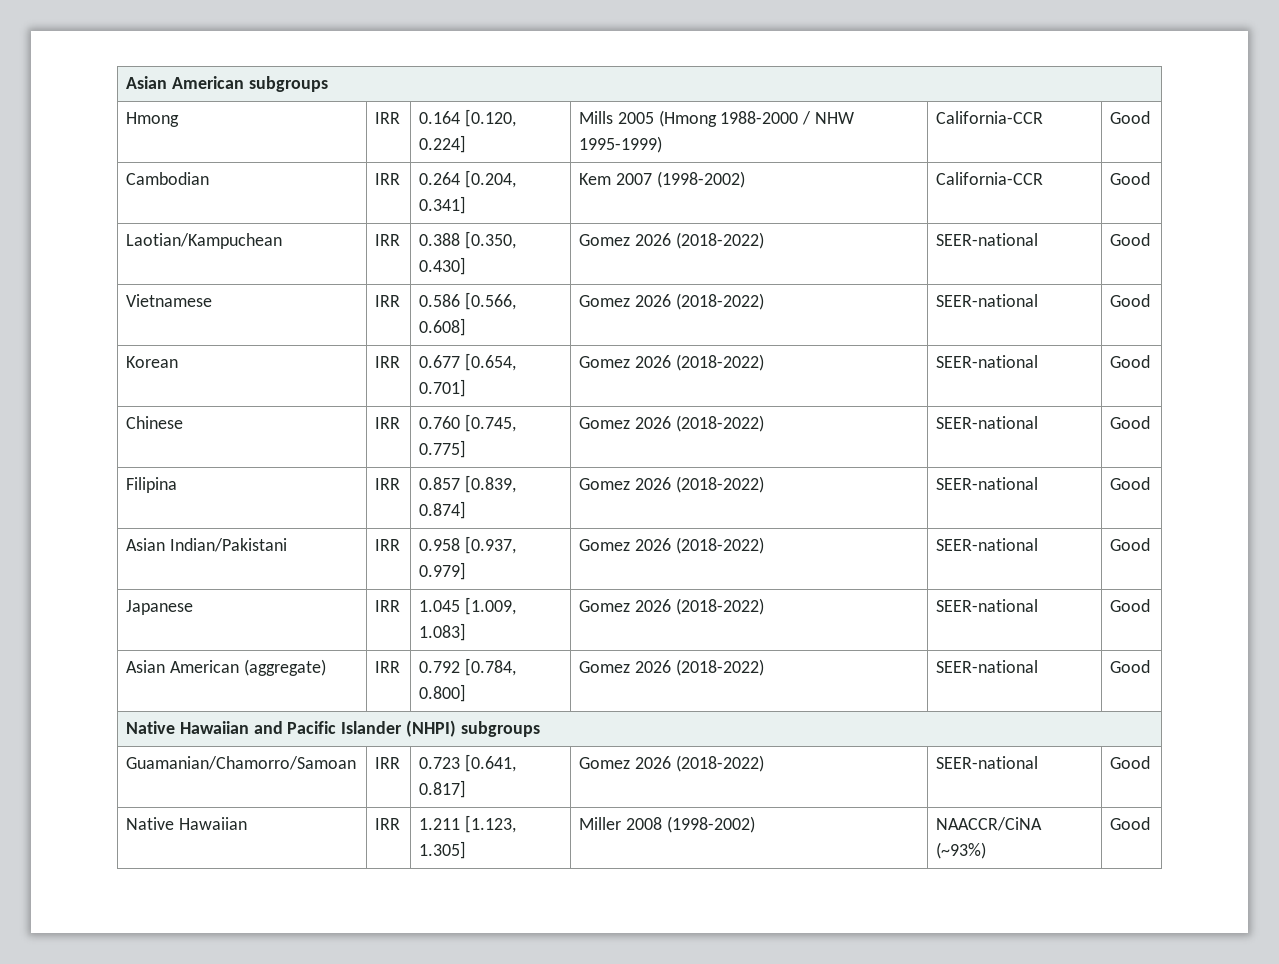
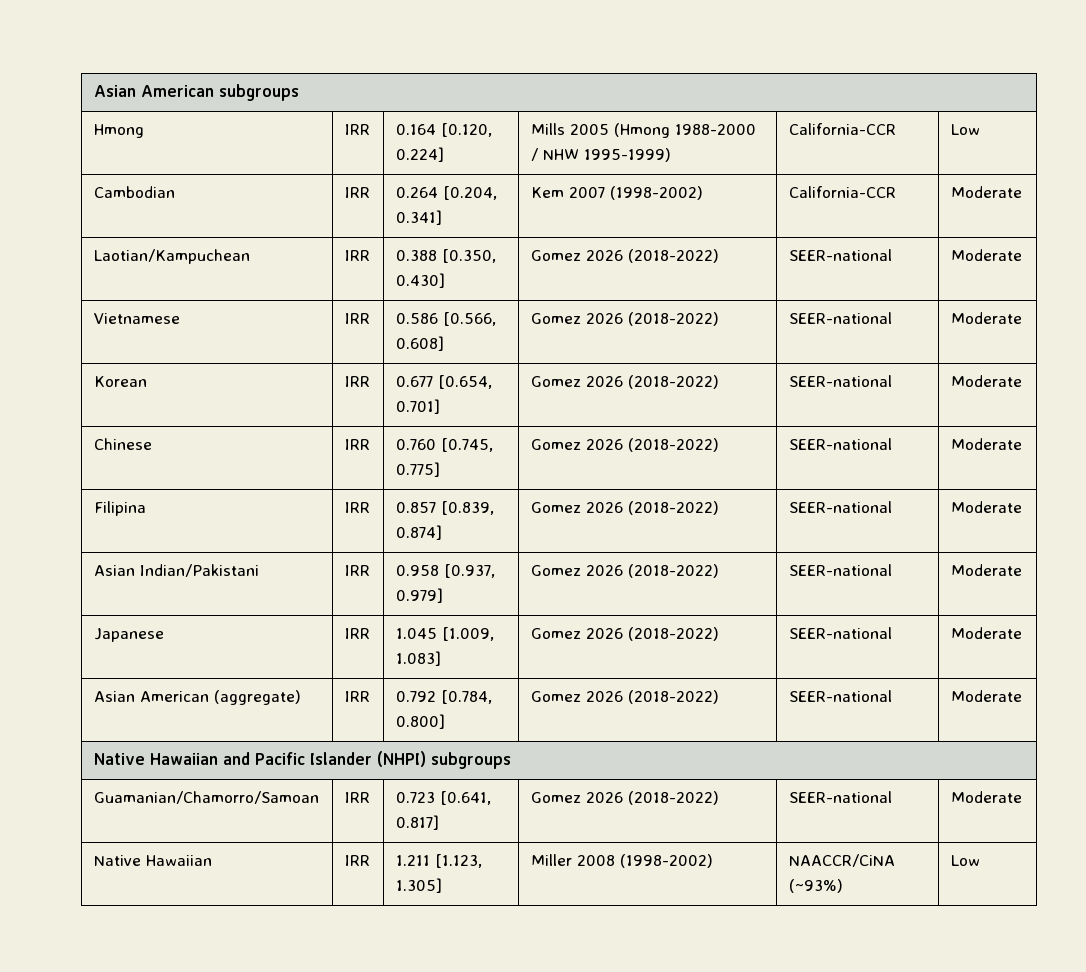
- Hmong | IRR | 0.164 [0.120, 0.224] | Mills 2005 (Hmong 1988-2000 / NHW 1995-1999) | California-CCR | Good
+ Hmong | IRR | 0.164 [0.120, 0.224] | Mills 2005 (Hmong 1988-2000 / NHW 1995-1999) | California-CCR | Low
- Cambodian | IRR | 0.264 [0.204, 0.341] | Kem 2007 (1998-2002) | California-CCR | Good
+ Cambodian | IRR | 0.264 [0.204, 0.341] | Kem 2007 (1998-2002) | California-CCR | Moderate
- Laotian/Kampuchean | IRR | 0.388 [0.350, 0.430] | Gomez 2026 (2018-2022) | SEER-national | Good
+ Laotian/Kampuchean | IRR | 0.388 [0.350, 0.430] | Gomez 2026 (2018-2022) | SEER-national | Moderate
- Vietnamese | IRR | 0.586 [0.566, 0.608] | Gomez 2026 (2018-2022) | SEER-national | Good
+ Vietnamese | IRR | 0.586 [0.566, 0.608] | Gomez 2026 (2018-2022) | SEER-national | Moderate
- Korean | IRR | 0.677 [0.654, 0.701] | Gomez 2026 (2018-2022) | SEER-national | Good
+ Korean | IRR | 0.677 [0.654, 0.701] | Gomez 2026 (2018-2022) | SEER-national | Moderate
- Chinese | IRR | 0.760 [0.745, 0.775] | Gomez 2026 (2018-2022) | SEER-national | Good
+ Chinese | IRR | 0.760 [0.745, 0.775] | Gomez 2026 (2018-2022) | SEER-national | Moderate
- Filipina | IRR | 0.857 [0.839, 0.874] | Gomez 2026 (2018-2022) | SEER-national | Good
+ Filipina | IRR | 0.857 [0.839, 0.874] | Gomez 2026 (2018-2022) | SEER-national | Moderate
- Asian Indian/Pakistani | IRR | 0.958 [0.937, 0.979] | Gomez 2026 (2018-2022) | SEER-national | Good
+ Asian Indian/Pakistani | IRR | 0.958 [0.937, 0.979] | Gomez 2026 (2018-2022) | SEER-national | Moderate
- Japanese | IRR | 1.045 [1.009, 1.083] | Gomez 2026 (2018-2022) | SEER-national | Good
+ Japanese | IRR | 1.045 [1.009, 1.083] | Gomez 2026 (2018-2022) | SEER-national | Moderate
- Asian American (aggregate) | IRR | 0.792 [0.784, 0.800] | Gomez 2026 (2018-2022) | SEER-national | Good
+ Asian American (aggregate) | IRR | 0.792 [0.784, 0.800] | Gomez 2026 (2018-2022) | SEER-national | Moderate
- Guamanian/Chamorro/Samoan | IRR | 0.723 [0.641, 0.817] | Gomez 2026 (2018-2022) | SEER-national | Good
+ Guamanian/Chamorro/Samoan | IRR | 0.723 [0.641, 0.817] | Gomez 2026 (2018-2022) | SEER-national | Moderate
- Native Hawaiian | IRR | 1.211 [1.123, 1.305] | Miller 2008 (1998-2002) | NAACCR/CiNA (~93%) | Good
+ Native Hawaiian | IRR | 1.211 [1.123, 1.305] | Miller 2008 (1998-2002) | NAACCR/CiNA (~93%) | Low

